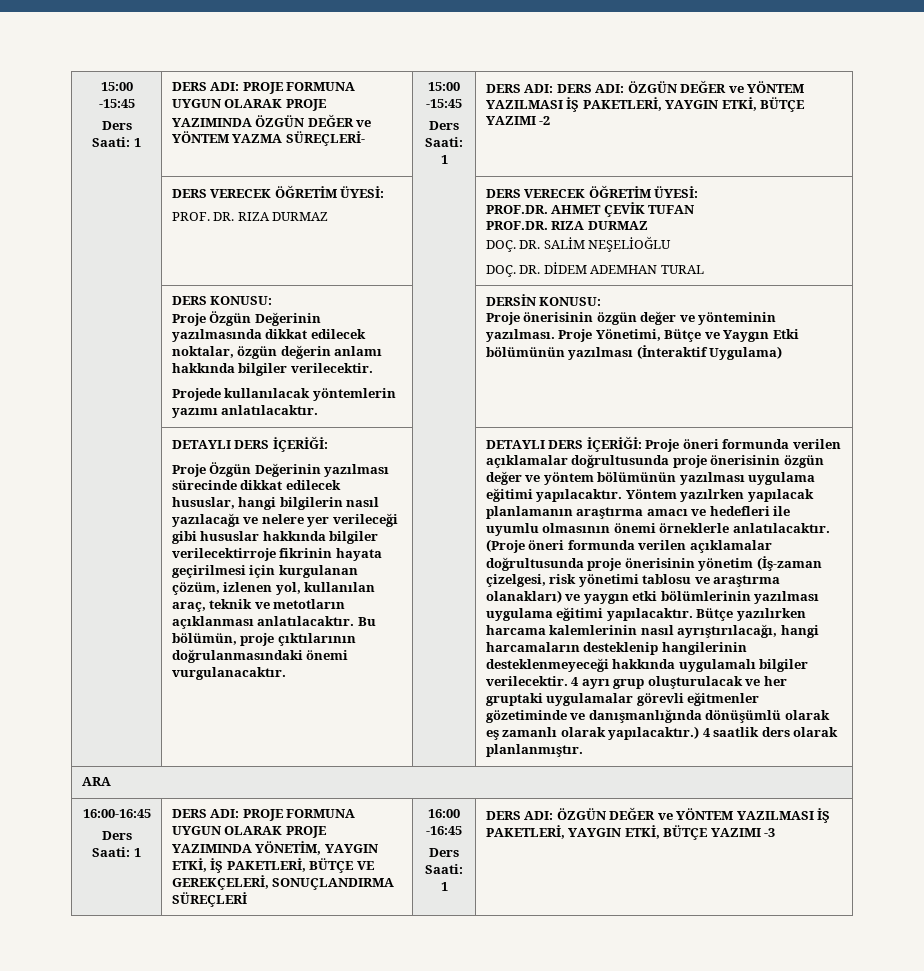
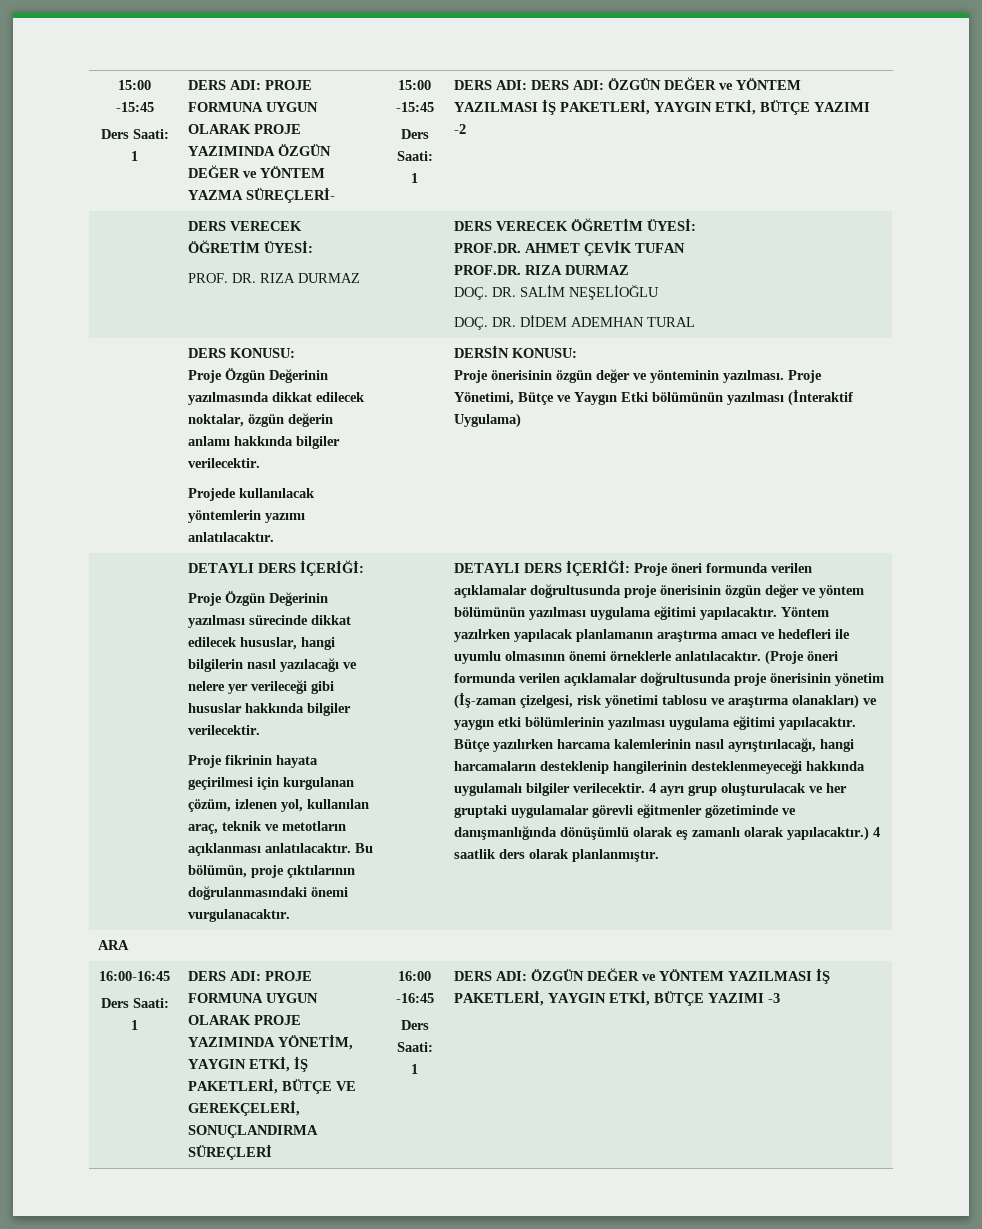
- Proje Özgün Değerinin yazılması sürecinde dikkat edilecek hususlar, hangi bilgilerin nasıl yazılacağı ve nelere yer verileceği gibi hususlar hakkında bilgiler verilecektirroje fikrinin hayata geçirilmesi için kurgulanan çözüm, izlenen yol, kullanılan araç, teknik ve metotların açıklanması anlatılacaktır.
+ Proje Özgün Değerinin yazılması sürecinde dikkat edilecek hususlar, hangi bilgilerin nasıl yazılacağı ve nelere yer verileceği gibi hususlar hakkında bilgiler verilecektir.
+ Proje fikrinin hayata geçirilmesi için kurgulanan çözüm, izlenen yol, kullanılan araç, teknik ve metotların açıklanması anlatılacaktır.

